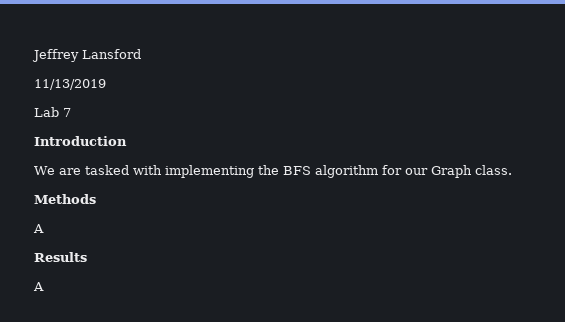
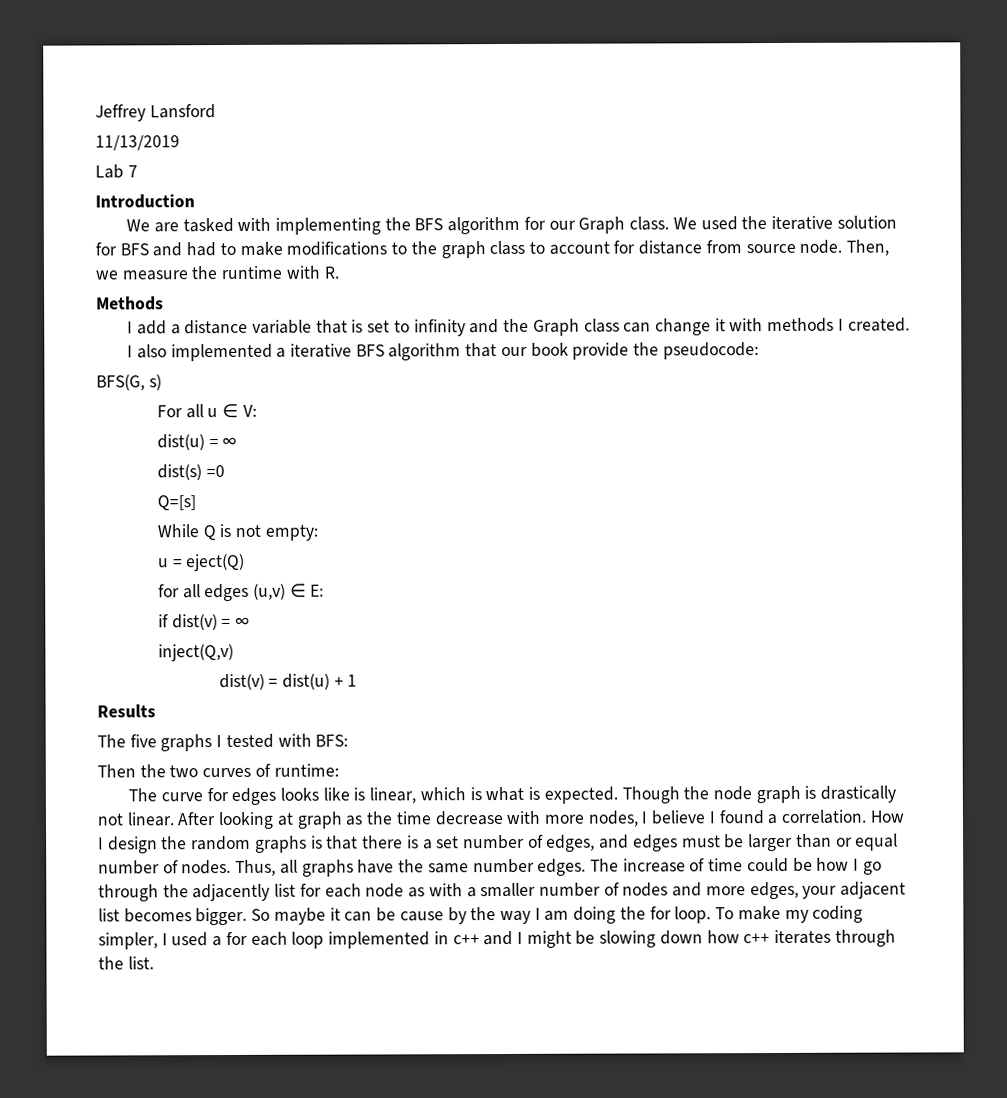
- We are tasked with implementing the BFS algorithm for our Graph class.
+ We are tasked with implementing the BFS algorithm for our Graph class. We used the iterative solution for BFS and had to make modifications to the graph class to account for distance from source node. Then, we measure the runtime with R.
  Methods
- A
+ I add a distance variable that is set to infinity and the Graph class can change it with methods I created.
+ I also implemented a iterative BFS algorithm that our book provide the pseudocode:
+ BFS(G, s)
+ For all u ∈ V:
+ dist(u) = ∞
+ dist(s) =0
+ Q=[s]
+ While Q is not empty:
+ u = eject(Q)
+ for all edges (u,v) ∈ E:
+ if dist(v) = ∞
+ inject(Q,v)
+ dist(v) = dist(u) + 1
  Results
- A
+ The five graphs I tested with BFS:
+ Then the two curves of runtime:
+ The curve for edges looks like is linear, which is what is expected. Though the node graph is drastically not linear. After looking at graph as the time decrease with more nodes, I believe I found a correlation. How I design the random graphs is that there is a set number of edges, and edges must be larger than or equal number of nodes. Thus, all graphs have the same number edges. The increase of time could be how I go through the adjacently list for each node as with a smaller number of nodes and more edges, your adjacent list becomes bigger. So maybe it can be cause by the way I am doing the for loop. To make my coding simpler, I used a for each loop implemented in c++ and I might be slowing down how c++ iterates through the list.

